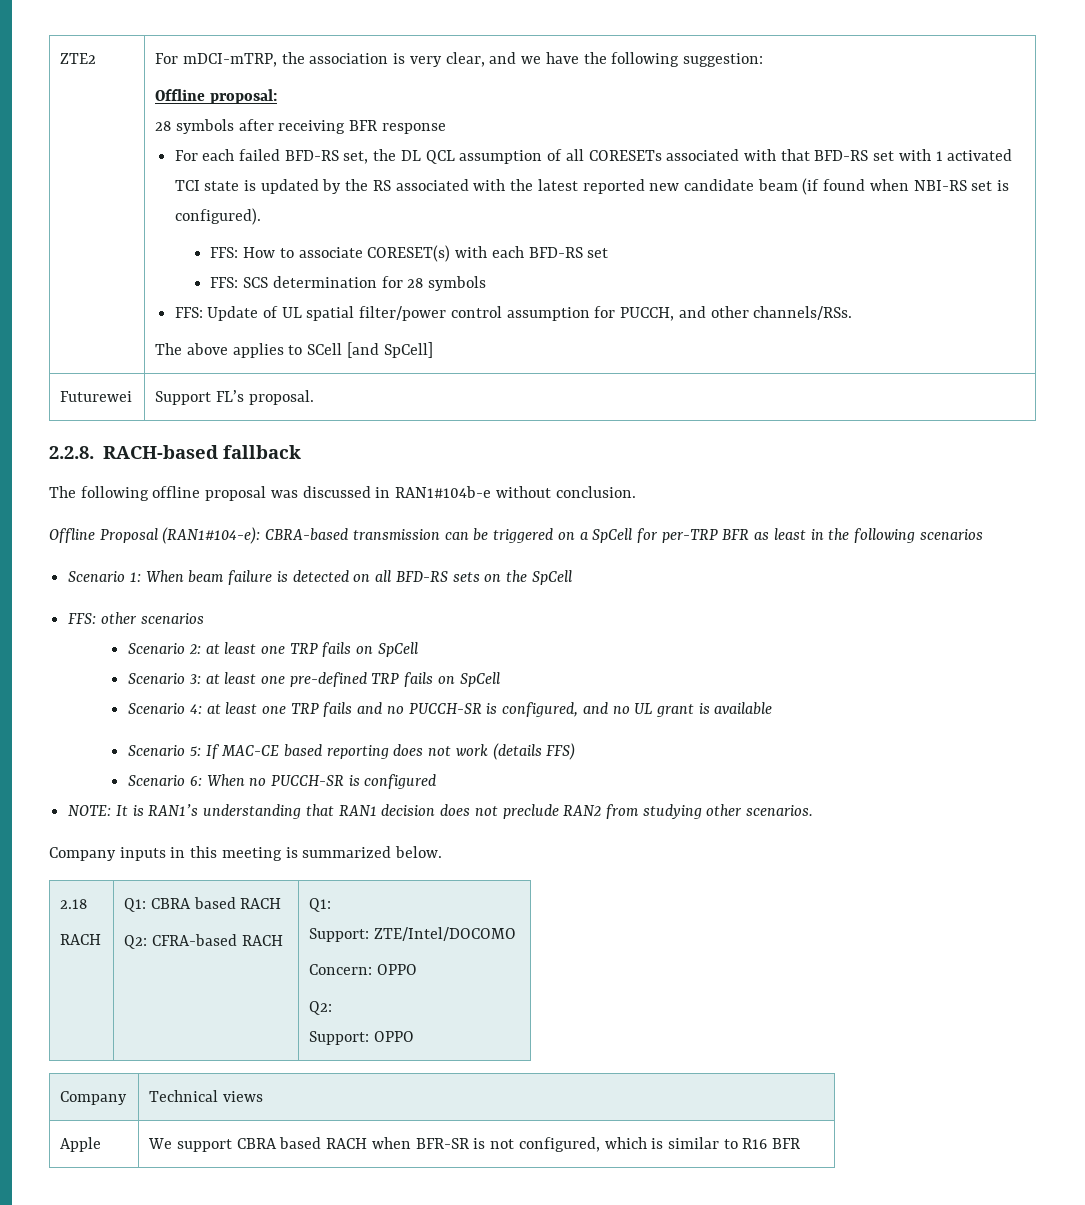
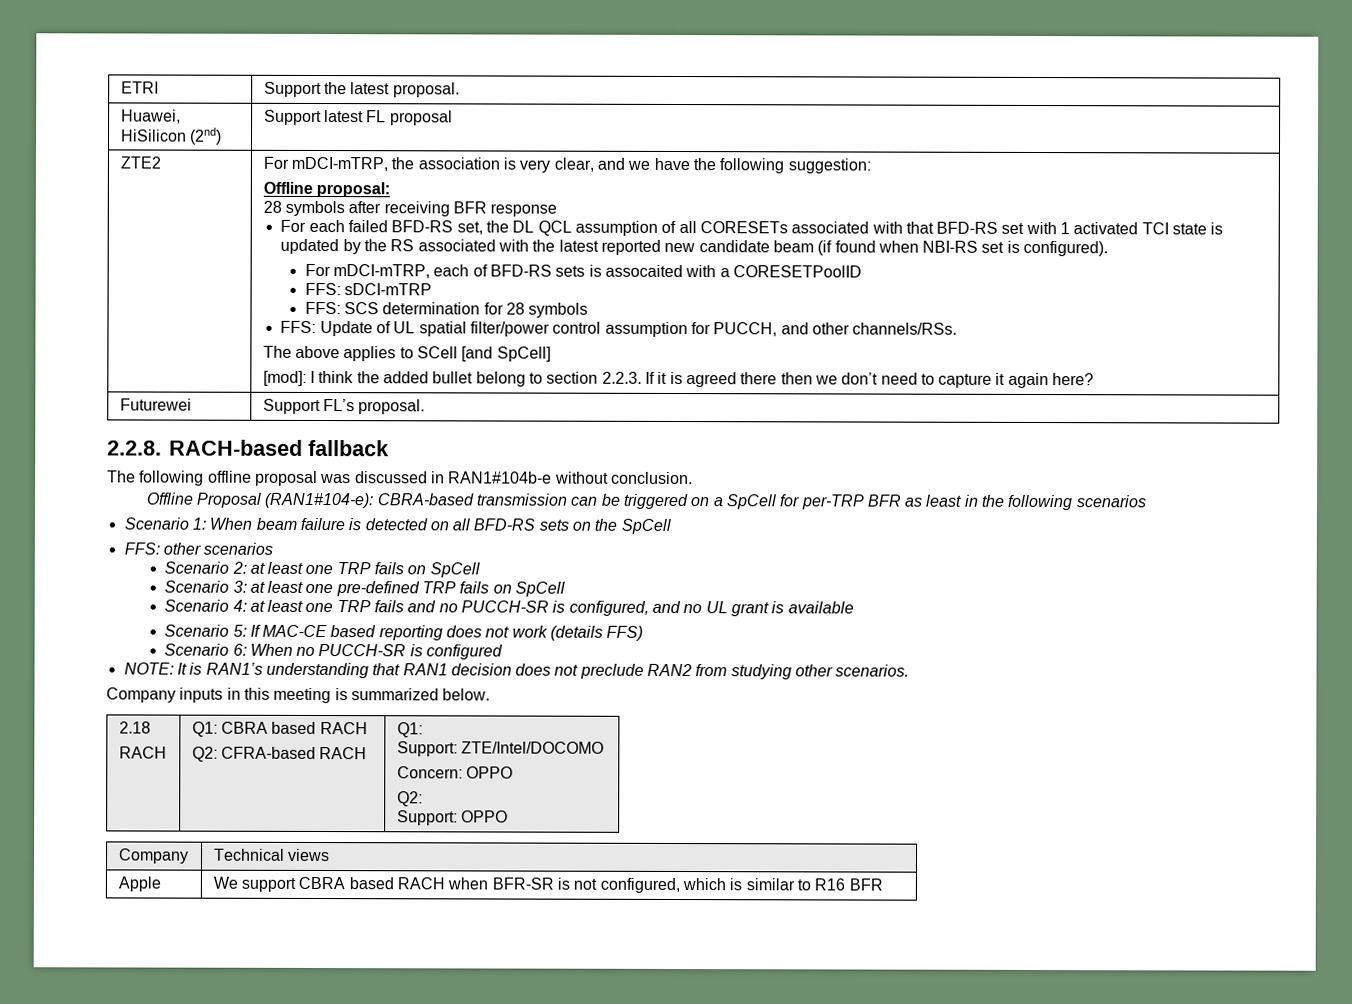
+ ETRI | Support the latest proposal.
+ Huawei, HiSilicon (2nd) | Support latest FL proposal
- FFS: How to associate CORESET(s) with each BFD-RS set
+ For mDCI-mTRP, each of BFD-RS sets is assocaited with a CORESETPoolID
+ FFS: sDCI-mTRP
+ [mod]: I think the added bullet belong to section 2.2.3. If it is agreed there then we don’t need to capture it again here?

